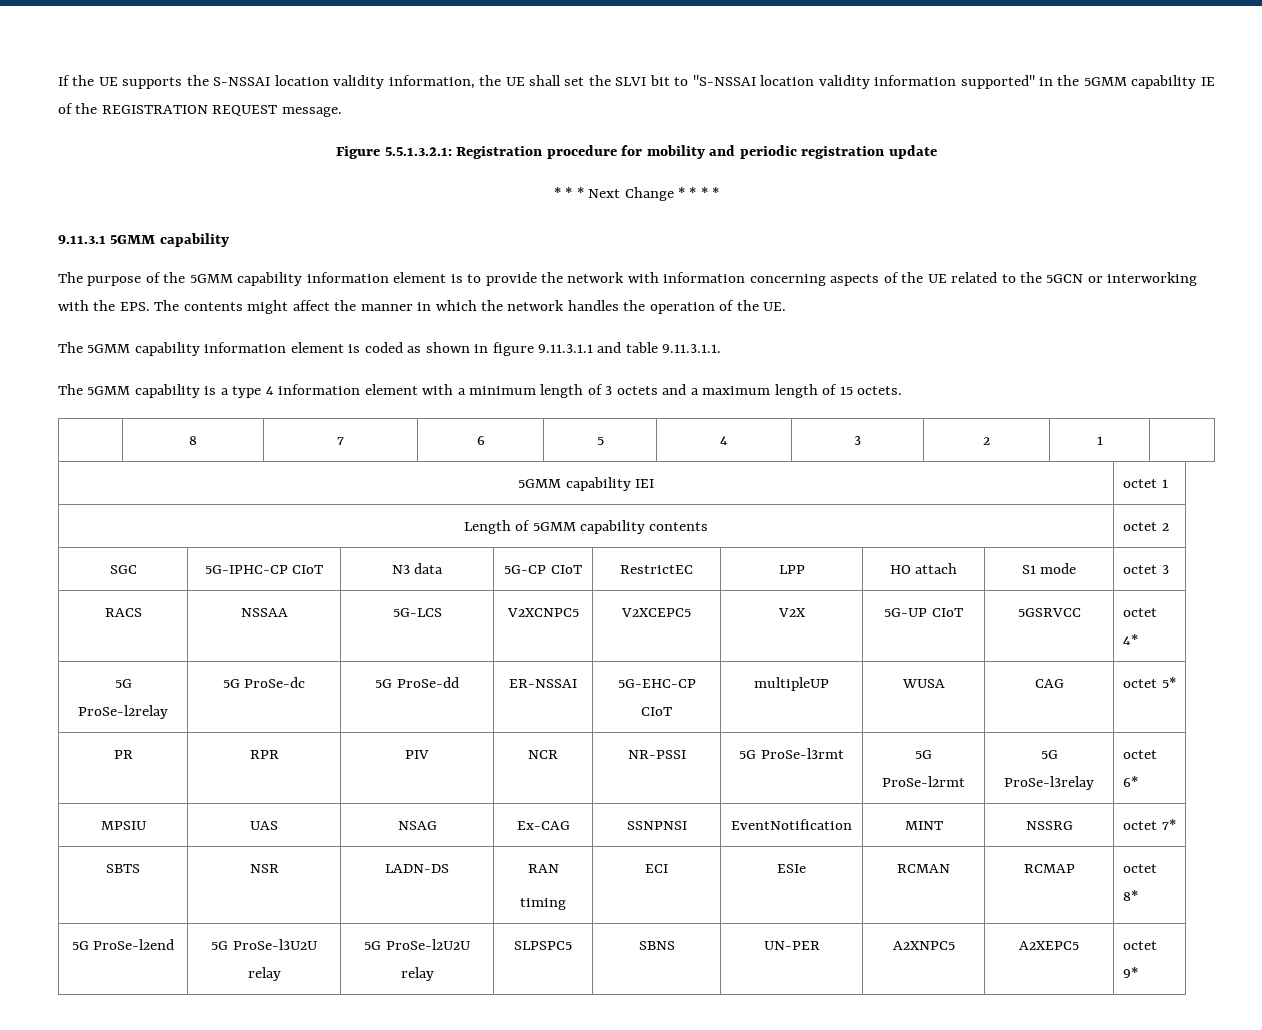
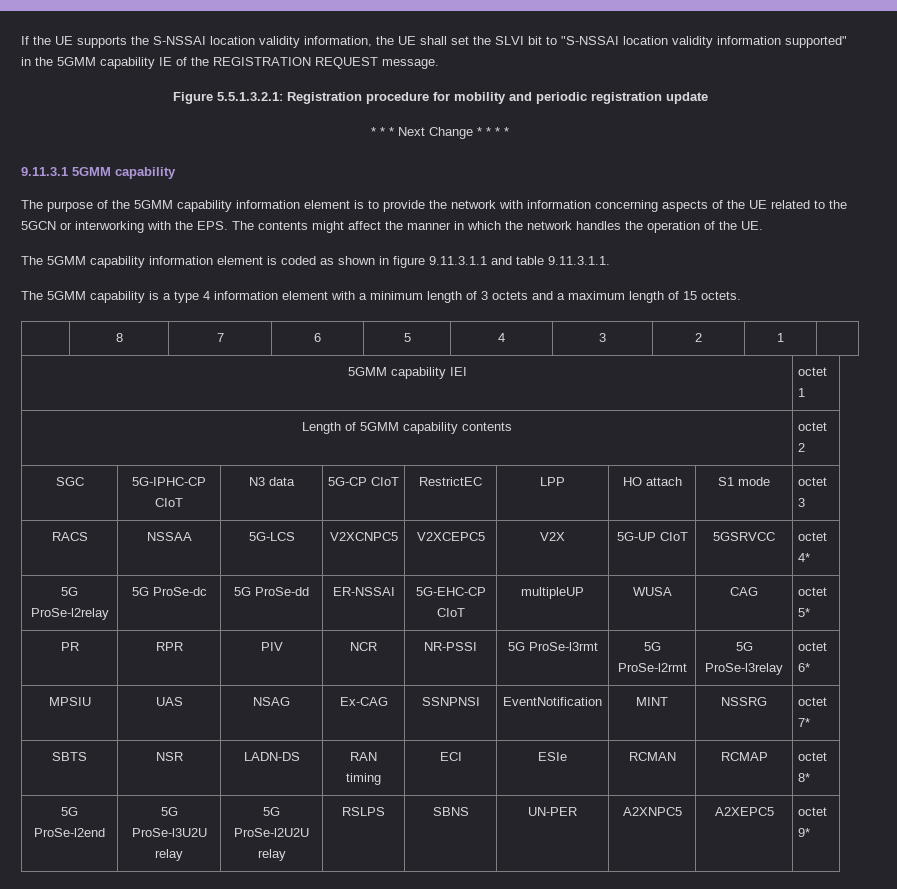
- 5G ProSe-l2end | 5G ProSe-l3U2U relay | 5G ProSe-l2U2U relay | SLPSPC5 | SBNS | UN-PER | A2XNPC5 | A2XEPC5 | octet 9*
+ 5G ProSe-l2end | 5G ProSe-l3U2U relay | 5G ProSe-l2U2U relay | RSLPS | SBNS | UN-PER | A2XNPC5 | A2XEPC5 | octet 9*

